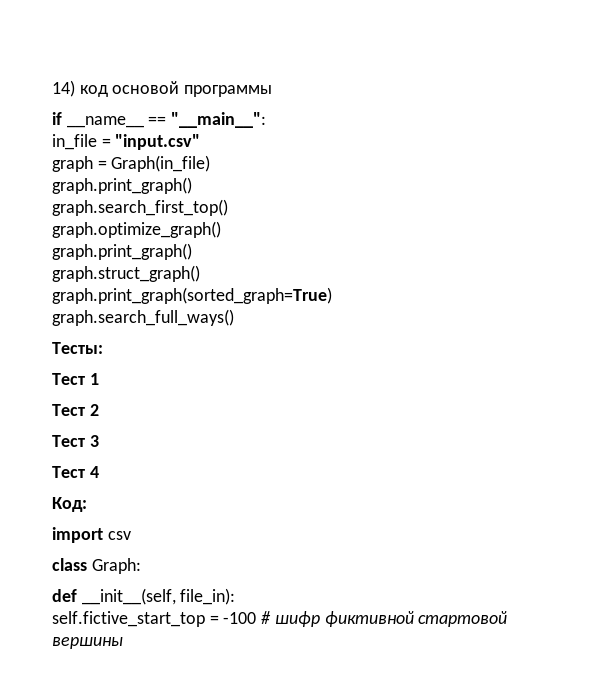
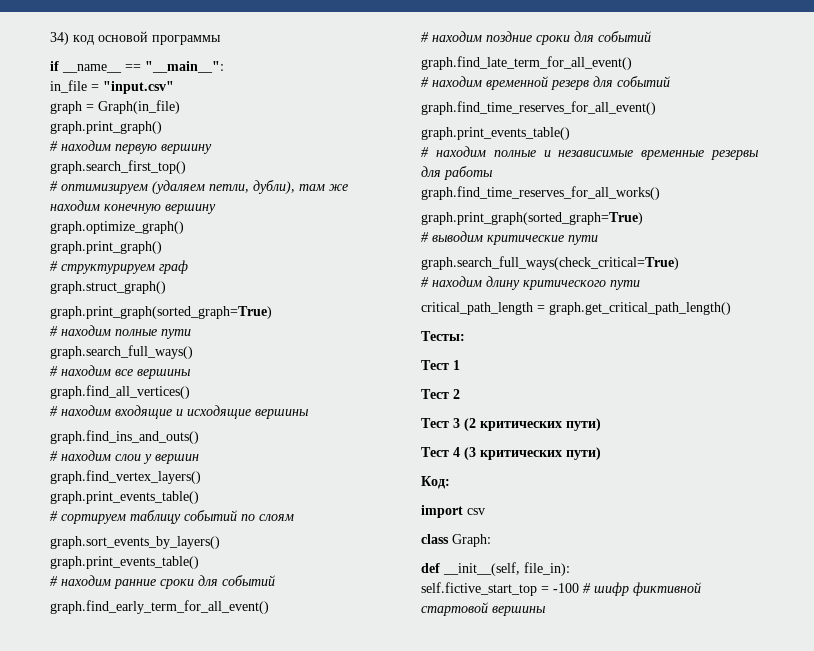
- 14) код основой программы
+ 34) код основой программы
+ # находим первую вершину
  graph.search_first_top()
+ # оптимизируем (удаляем петли, дубли), там же находим конечную вершину
+ # структурируем граф
+ # находим полные пути
  graph.search_full_ways()
+ # находим все вершины
+ graph.find_all_vertices()
+ # находим входящие и исходящие вершины
+ graph.find_ins_and_outs()
+ # находим слои у вершин
+ graph.find_vertex_layers()
+ graph.print_events_table()
+ # сортируем таблицу событий по слоям
+ graph.sort_events_by_layers()
+ graph.print_events_table()
+ # находим ранние сроки для событий
+ graph.find_early_term_for_all_event()
+ # находим поздние сроки для событий
+ graph.find_late_term_for_all_event()
+ # находим временной резерв для событий
+ graph.find_time_reserves_for_all_event()
+ graph.print_events_table()
+ # находим полные и независимые временные резервы для работы
+ graph.find_time_reserves_for_all_works()
+ graph.print_graph(sorted_graph=True)
+ # выводим критические пути
+ graph.search_full_ways(check_critical=True)
+ # находим длину критического пути
+ critical_path_length = graph.get_critical_path_length()
- Тест 3
+ Тест 3 (2 критических пути)
- Тест 4
+ Тест 4 (3 критических пути)

